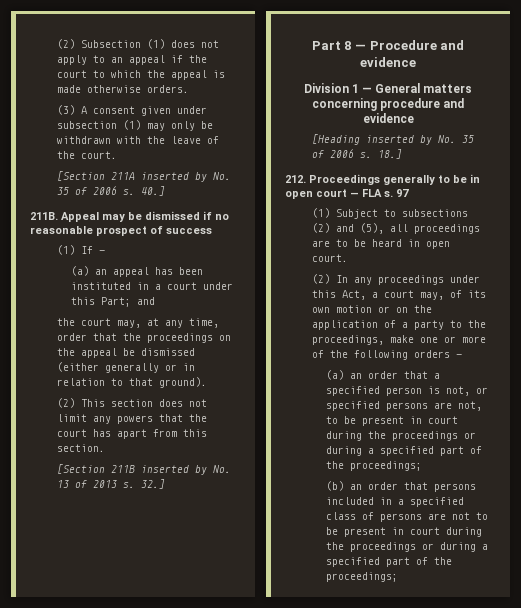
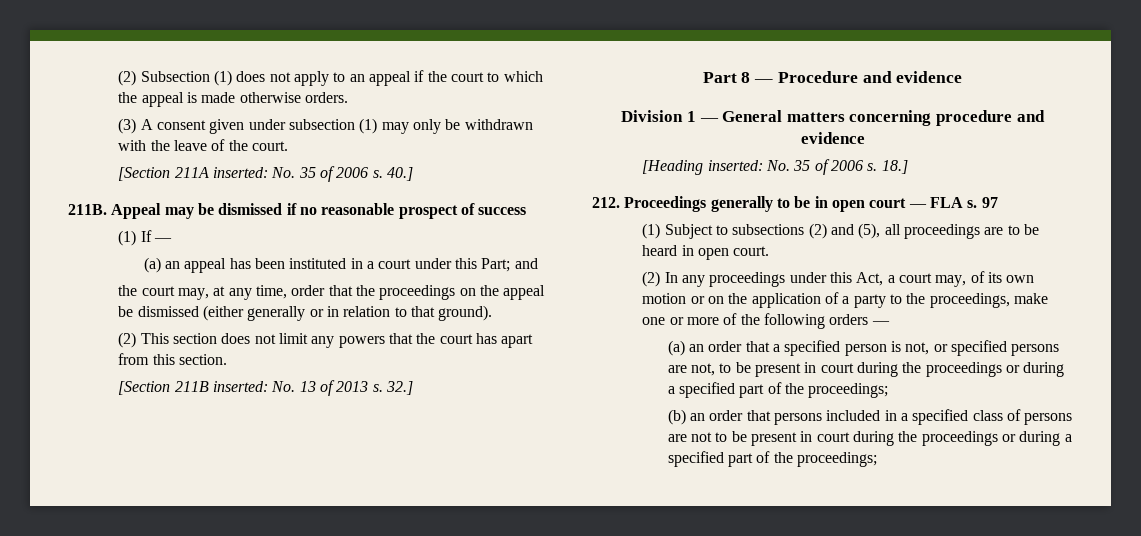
- [Section 211A inserted by No. 35 of 2006 s.
+ [Section 211A inserted: No. 35 of 2006 s.
- [Section 211B inserted by No. 13 of 2013 s.
+ [Section 211B inserted: No. 13 of 2013 s.
- [Heading inserted by No. 35 of 2006 s.
+ [Heading inserted: No. 35 of 2006 s.

